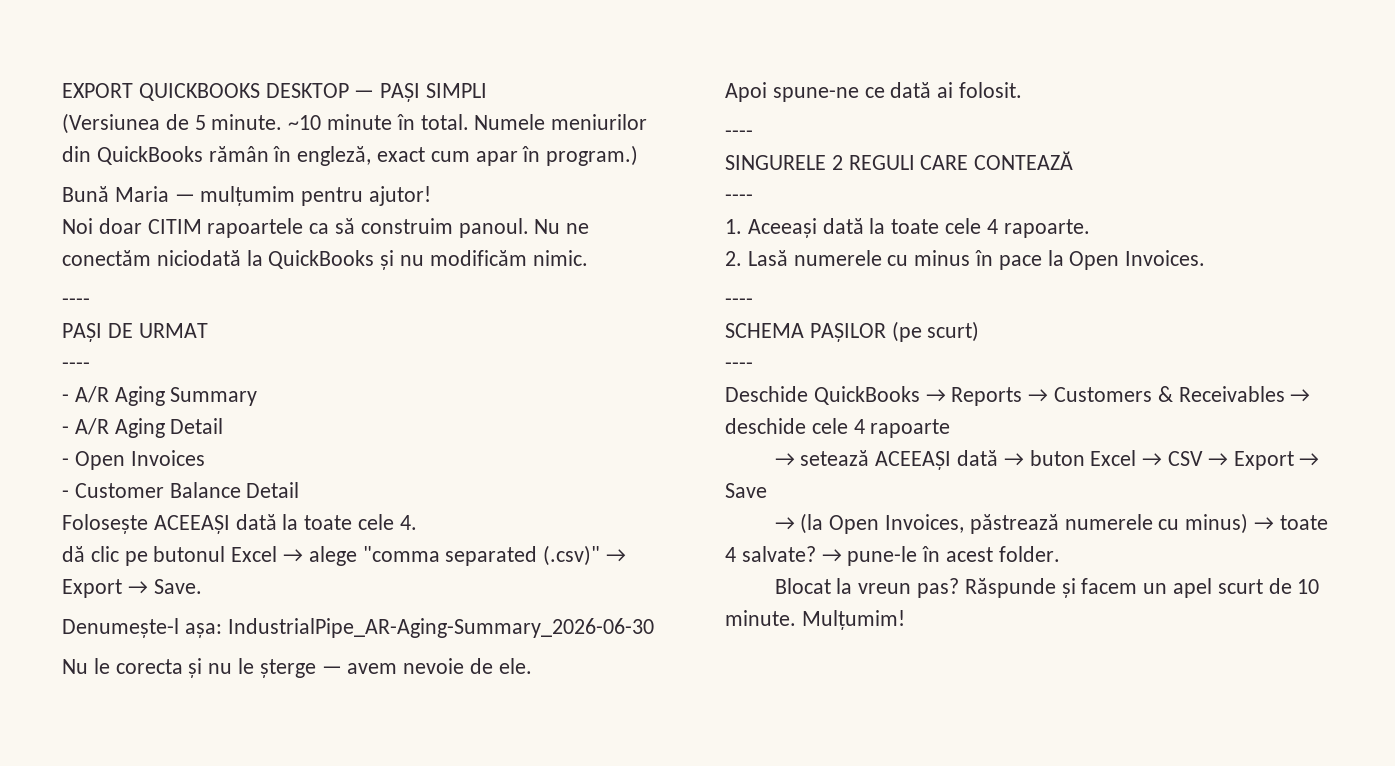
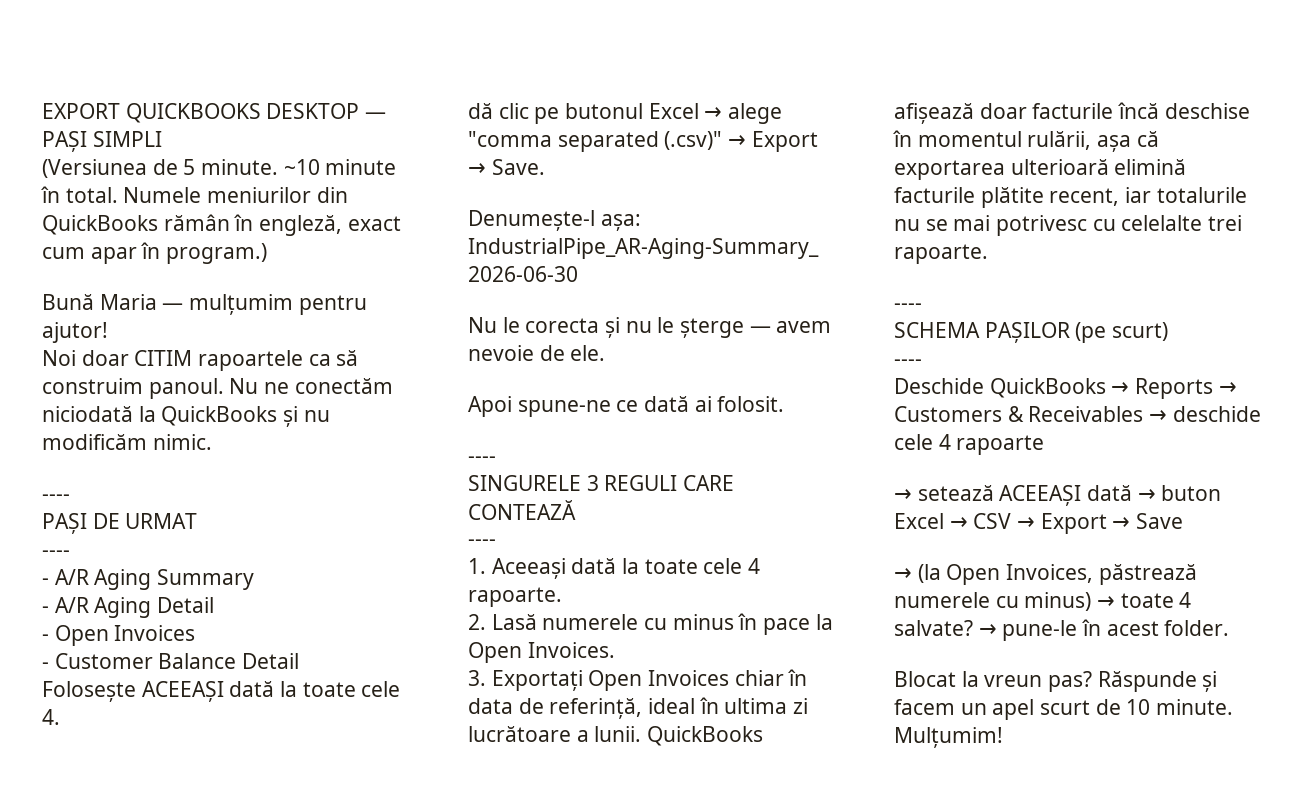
- SINGURELE 2 REGULI CARE CONTEAZĂ
+ SINGURELE 3 REGULI CARE CONTEAZĂ
+ 3. Exportați Open Invoices chiar în data de referință, ideal în ultima zi lucrătoare a lunii. QuickBooks afișează doar facturile încă deschise în momentul rulării, așa că exportarea ulterioară elimină facturile plătite recent, iar totalurile nu se mai potrivesc cu celelalte trei rapoarte.

